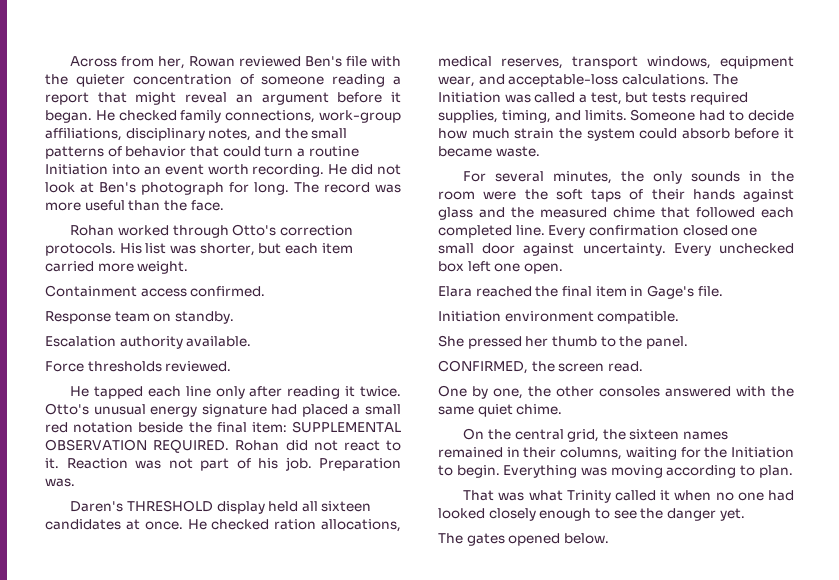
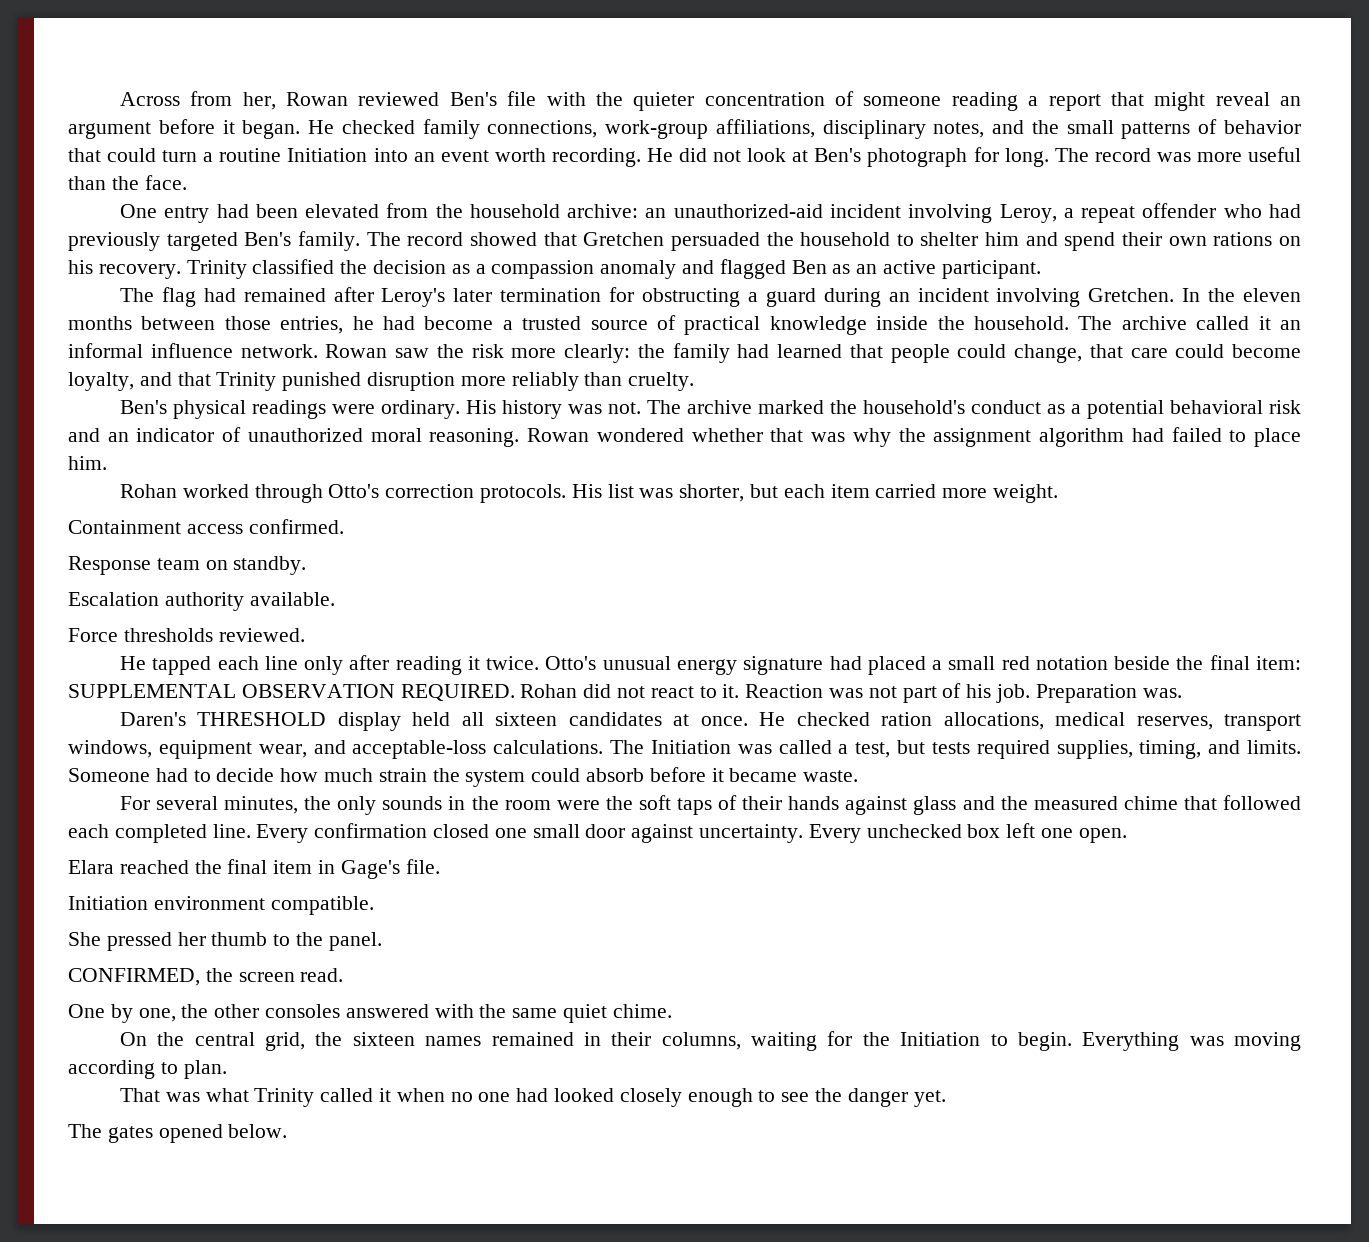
+ One entry had been elevated from the household archive: an unauthorized-aid incident involving Leroy, a repeat offender who had previously targeted Ben's family. The record showed that Gretchen persuaded the household to shelter him and spend their own rations on his recovery. Trinity classified the decision as a compassion anomaly and flagged Ben as an active participant.
+ The flag had remained after Leroy's later termination for obstructing a guard during an incident involving Gretchen. In the eleven months between those entries, he had become a trusted source of practical knowledge inside the household. The archive called it an informal influence network. Rowan saw the risk more clearly: the family had learned that people could change, that care could become loyalty, and that Trinity punished disruption more reliably than cruelty.
+ Ben's physical readings were ordinary. His history was not. The archive marked the household's conduct as a potential behavioral risk and an indicator of unauthorized moral reasoning. Rowan wondered whether that was why the assignment algorithm had failed to place him.

